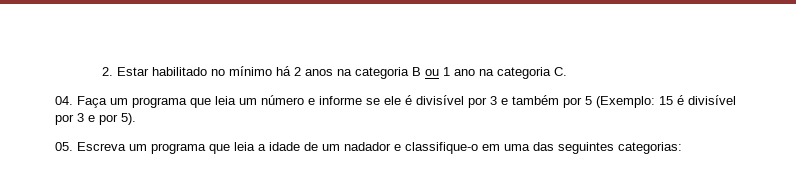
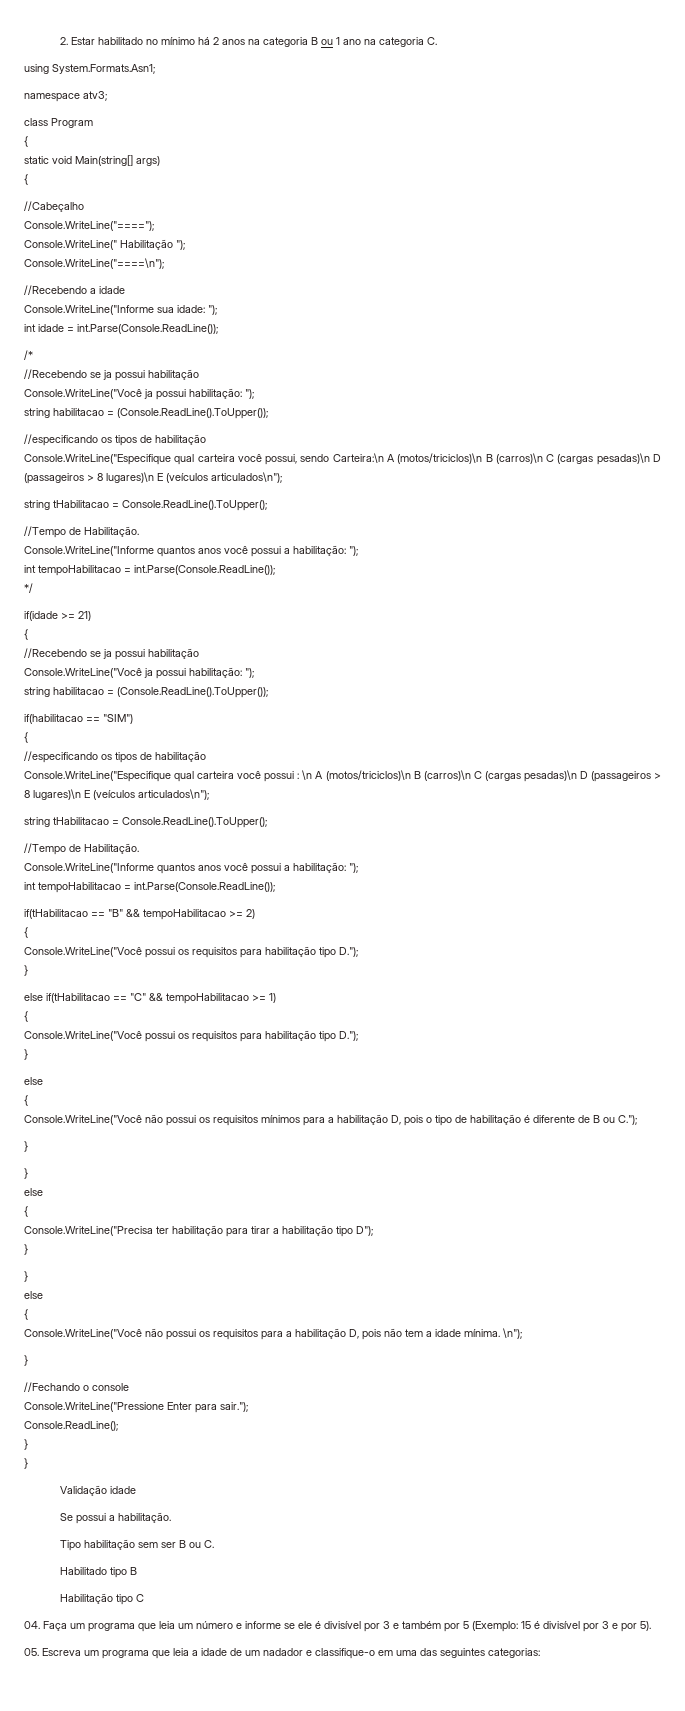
+ using System.Formats.Asn1;
+ namespace atv3;
+ class Program
+ {
+ static void Main(string[] args)
+ {
+ //Cabeçalho
+ Console.WriteLine("====");
+ Console.WriteLine(" Habilitação ");
+ Console.WriteLine("====\n");
+ //Recebendo a idade
+ Console.WriteLine("Informe sua idade: ");
+ int idade = int.Parse(Console.ReadLine());
+ /*
+ //Recebendo se ja possui habilitação
+ Console.WriteLine("Você ja possui habilitação: ");
+ string habilitacao = (Console.ReadLine().ToUpper());
+ //especificando os tipos de habilitação
+ Console.WriteLine("Especifique qual carteira você possui, sendo Carteira:\n A (motos/triciclos)\n B (carros)\n C (cargas pesadas)\n D (passageiros > 8 lugares)\n E (veículos articulados\n");
+ string tHabilitacao = Console.ReadLine().ToUpper();
+ //Tempo de Habilitação.
+ Console.WriteLine("Informe quantos anos você possui a habilitação: ");
+ int tempoHabilitacao = int.Parse(Console.ReadLine());
+ */
+ if(idade >= 21)
+ {
+ //Recebendo se ja possui habilitação
+ Console.WriteLine("Você ja possui habilitação: ");
+ string habilitacao = (Console.ReadLine().ToUpper());
+ if(habilitacao == "SIM")
+ {
+ //especificando os tipos de habilitação
+ Console.WriteLine("Especifique qual carteira você possui : \n A (motos/triciclos)\n B (carros)\n C (cargas pesadas)\n D (passageiros > 8 lugares)\n E (veículos articulados\n");
+ string tHabilitacao = Console.ReadLine().ToUpper();
+ //Tempo de Habilitação.
+ Console.WriteLine("Informe quantos anos você possui a habilitação: ");
+ int tempoHabilitacao = int.Parse(Console.ReadLine());
+ if(tHabilitacao == "B" && tempoHabilitacao >= 2)
+ {
+ Console.WriteLine("Você possui os requisitos para habilitação tipo D.");
+ }
+ else if(tHabilitacao == "C" && tempoHabilitacao >= 1)
+ {
+ Console.WriteLine("Você possui os requisitos para habilitação tipo D.");
+ }
+ else
+ {
+ Console.WriteLine("Você não possui os requisitos mínimos para a habilitação D, pois o tipo de habilitação é diferente de B ou C.");
+ }
+ }
+ else
+ {
+ Console.WriteLine("Precisa ter habilitação para tirar a habilitação tipo D");
+ }
+ }
+ else
+ {
+ Console.WriteLine("Você não possui os requisitos para a habilitação D, pois não tem a idade mínima. \n");
+ }
+ //Fechando o console
+ Console.WriteLine("Pressione Enter para sair.");
+ Console.ReadLine();
+ }
+ }
+ Validação idade
+ Se possui a habilitação.
+ Tipo habilitação sem ser B ou C.
+ Habilitado tipo B
+ Habilitação tipo C

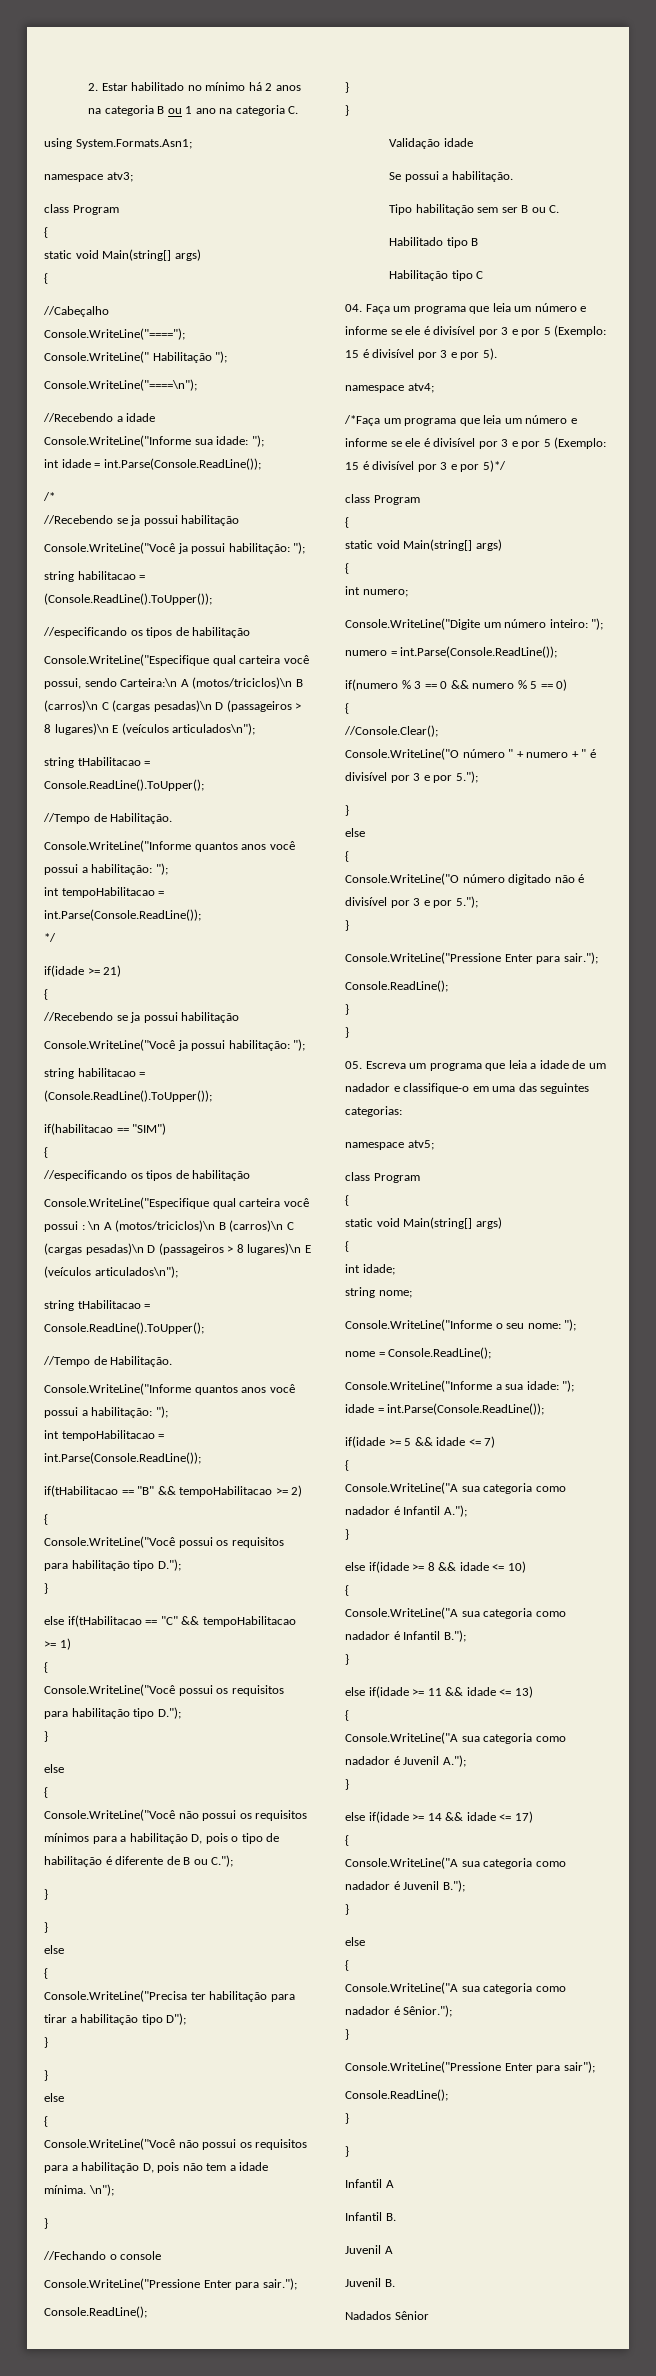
- 04. Faça um programa que leia um número e informe se ele é divisível por 3 e também por 5 (Exemplo: 15 é divisível por 3 e por 5).
+ 04. Faça um programa que leia um número e informe se ele é divisível por 3 e por 5 (Exemplo: 15 é divisível por 3 e por 5).
+ namespace atv4;
+ /*Faça um programa que leia um número e informe se ele é divisível por 3 e por 5 (Exemplo: 15 é divisível por 3 e por 5)*/
+ class Program
+ {
+ static void Main(string[] args)
+ {
+ int numero;
+ Console.WriteLine("Digite um número inteiro: ");
+ numero = int.Parse(Console.ReadLine());
+ if(numero % 3 == 0 && numero % 5 == 0)
+ {
+ //Console.Clear();
+ Console.WriteLine("O número " + numero + " é divisível por 3 e por 5.");
+ }
+ else
+ {
+ Console.WriteLine("O número digitado não é divisível por 3 e por 5.");
+ }
+ Console.WriteLine("Pressione Enter para sair.");
+ Console.ReadLine();
+ }
+ }
+ namespace atv5;
+ class Program
+ {
+ static void Main(string[] args)
+ {
+ int idade;
+ string nome;
+ Console.WriteLine("Informe o seu nome: ");
+ nome = Console.ReadLine();
+ Console.WriteLine("Informe a sua idade: ");
+ idade = int.Parse(Console.ReadLine());
+ if(idade >= 5 && idade <= 7)
+ {
+ Console.WriteLine("A sua categoria como nadador é Infantil A.");
+ }
+ else if(idade >= 8 && idade <= 10)
+ {
+ Console.WriteLine("A sua categoria como nadador é Infantil B.");
+ }
+ else if(idade >= 11 && idade <= 13)
+ {
+ Console.WriteLine("A sua categoria como nadador é Juvenil A.");
+ }
+ else if(idade >= 14 && idade <= 17)
+ {
+ Console.WriteLine("A sua categoria como nadador é Juvenil B.");
+ }
+ else
+ {
+ Console.WriteLine("A sua categoria como nadador é Sênior.");
+ }
+ Console.WriteLine("Pressione Enter para sair");
+ Console.ReadLine();
+ }
+ }
+ Infantil A
+ Infantil B.
+ Juvenil A
+ Juvenil B.
+ Nadados Sênior

